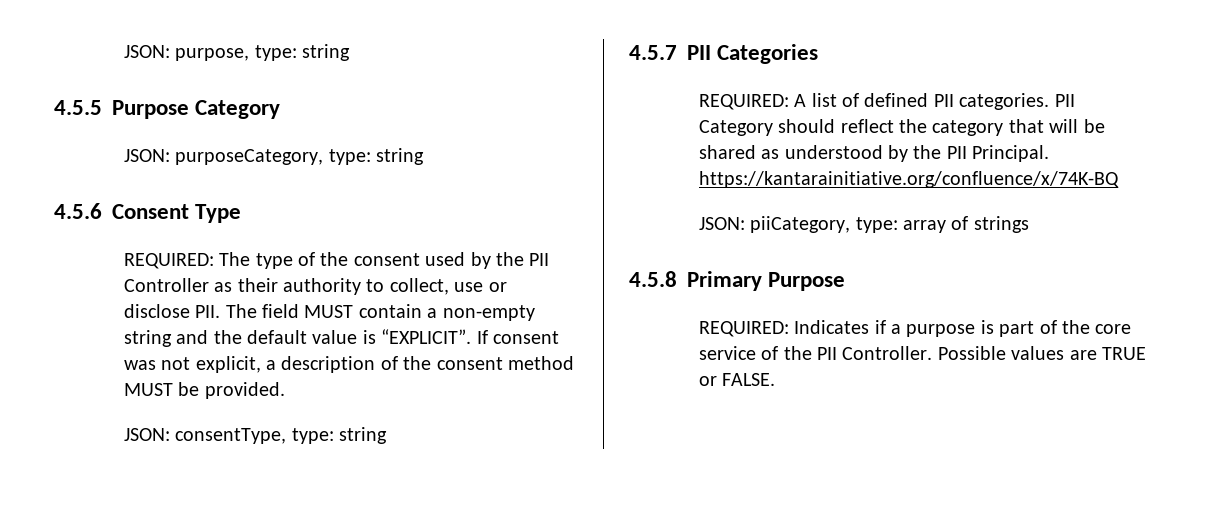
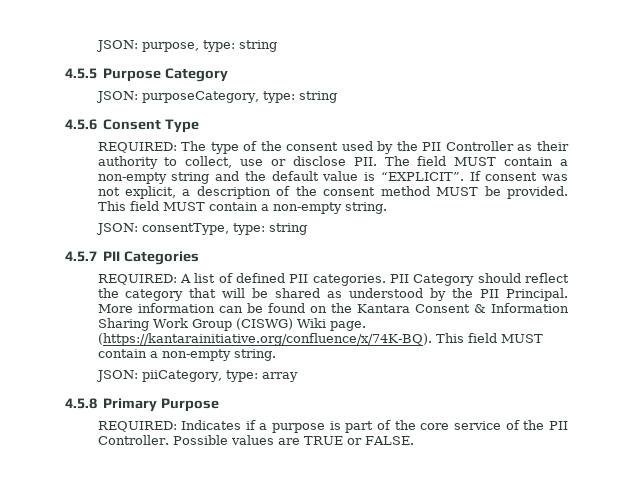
- If consent was not explicit, a description of the consent method MUST be provided.
+ If consent was not explicit, a description of the consent method MUST be provided. This field MUST contain a non-empty string.
- PII Category should reflect the category that will be shared as understood by the PII Principal. https://kantarainitiative.org/confluence/x/74K-BQ
+ PII Category should reflect the category that will be shared as understood by the PII Principal. More information can be found on the Kantara Consent & Information Sharing Work Group (CISWG) Wiki page. (https://kantarainitiative.org/confluence/x/74K-BQ). This field MUST contain a non-empty string.
- JSON: piiCategory, type: array of strings
+ JSON: piiCategory, type: array

